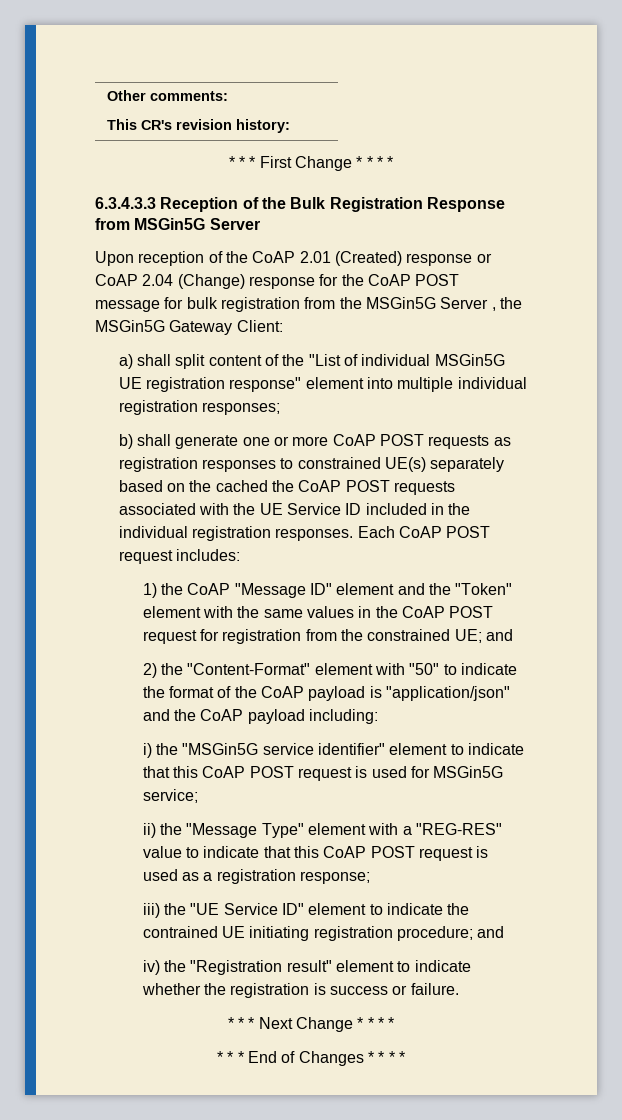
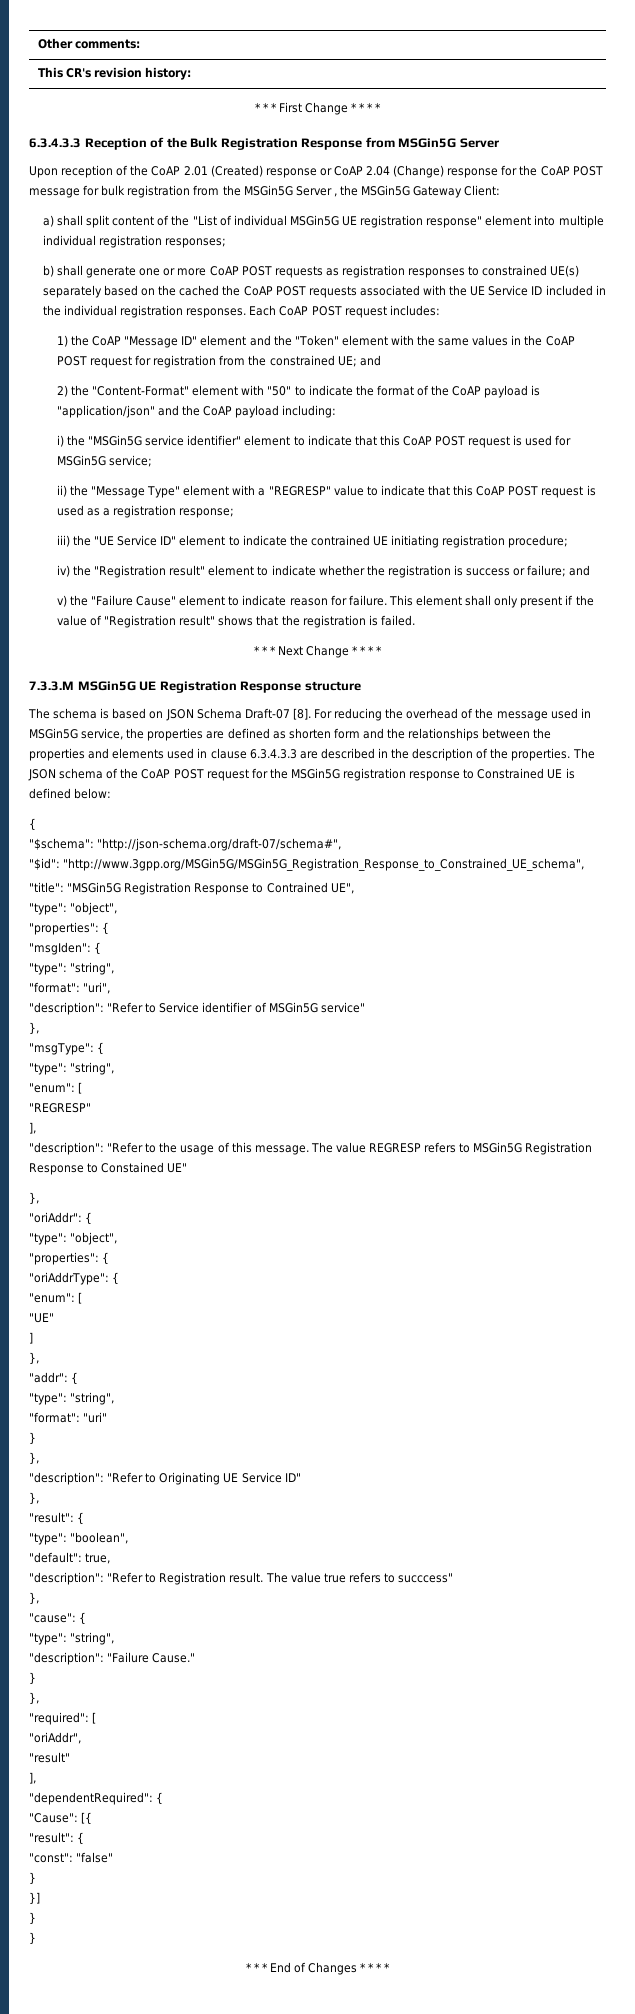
- ii) the "Message Type" element with a "REG-RES" value to indicate that this CoAP POST request is used as a registration response;
+ ii) the "Message Type" element with a "REGRESP" value to indicate that this CoAP POST request is used as a registration response;
- iii) the "UE Service ID" element to indicate the contrained UE initiating registration procedure; and
+ iii) the "UE Service ID" element to indicate the contrained UE initiating registration procedure;
- iv) the "Registration result" element to indicate whether the registration is success or failure.
+ iv) the "Registration result" element to indicate whether the registration is success or failure; and
+ v) the "Failure Cause" element to indicate reason for failure. This element shall only present if the value of "Registration result" shows that the registration is failed.
+ 7.3.3.M MSGin5G UE Registration Response structure
+ The schema is based on JSON Schema Draft-07 [8]. For reducing the overhead of the message used in MSGin5G service, the properties are defined as shorten form and the relationships between the properties and elements used in clause 6.3.4.3.3 are described in the description of the properties. The JSON schema of the CoAP POST request for the MSGin5G registration response to Constrained UE is defined below:
+ {
+ "$schema": "http://json-schema.org/draft-07/schema#",
+ "$id": "http://www.3gpp.org/MSGin5G/MSGin5G_Registration_Response_to_Constrained_UE_schema",
+ "title": "MSGin5G Registration Response to Contrained UE",
+ "type": "object",
+ "properties": {
+ "msgIden": {
+ "type": "string",
+ "format": "uri",
+ "description": "Refer to Service identifier of MSGin5G service"
+ },
+ "msgType": {
+ "type": "string",
+ "enum": [
+ "REGRESP"
+ ],
+ "description": "Refer to the usage of this message. The value REGRESP refers to MSGin5G Registration Response to Constained UE"
+ },
+ "oriAddr": {
+ "type": "object",
+ "properties": {
+ "oriAddrType": {
+ "enum": [
+ "UE"
+ ]
+ },
+ "addr": {
+ "type": "string",
+ "format": "uri"
+ }
+ },
+ "description": "Refer to Originating UE Service ID"
+ },
+ "result": {
+ "type": "boolean",
+ "default": true,
+ "description": "Refer to Registration result. The value true refers to succcess"
+ },
+ "cause": {
+ "type": "string",
+ "description": "Failure Cause."
+ }
+ },
+ "required": [
+ "oriAddr",
+ "result"
+ ],
+ "dependentRequired": {
+ "Cause": [{
+ "result": {
+ "const": "false"
+ }
+ }]
+ }
+ }

